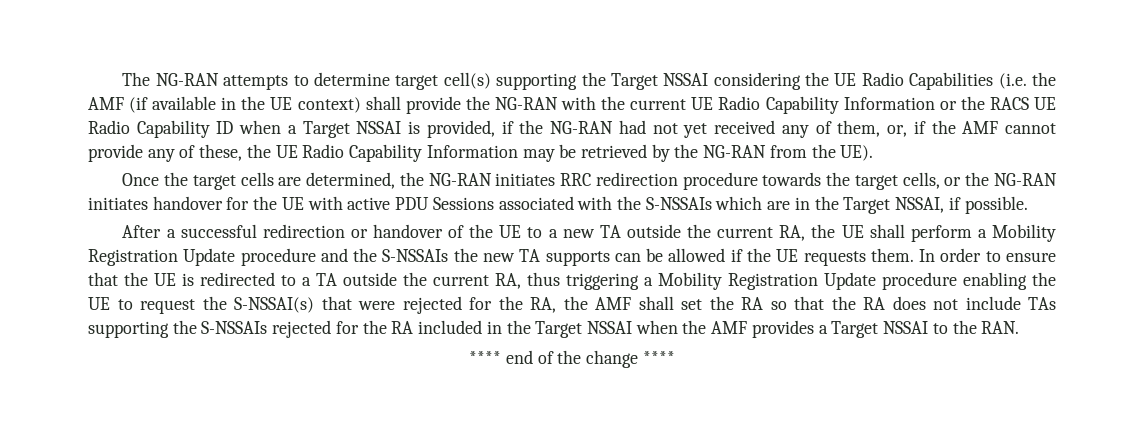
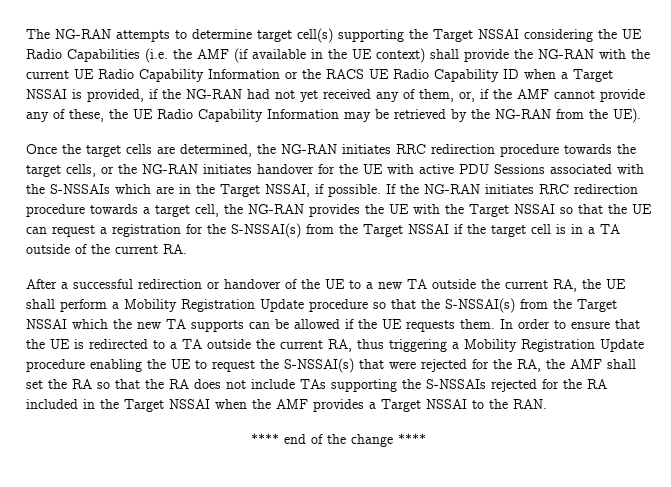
+ If the NG-RAN initiates RRC redirection procedure towards a target cell, the NG-RAN provides the UE with the Target NSSAI so that the UE can request a registration for the S-NSSAI(s) from the Target NSSAI if the target cell is in a TA outside of the current RA.
- After a successful redirection or handover of the UE to a new TA outside the current RA, the UE shall perform a Mobility Registration Update procedure and the S-NSSAIs the new TA supports can be allowed if the UE requests them.
+ After a successful redirection or handover of the UE to a new TA outside the current RA, the UE shall perform a Mobility Registration Update procedure so that the S-NSSAI(s) from the Target NSSAI which the new TA supports can be allowed if the UE requests them.

